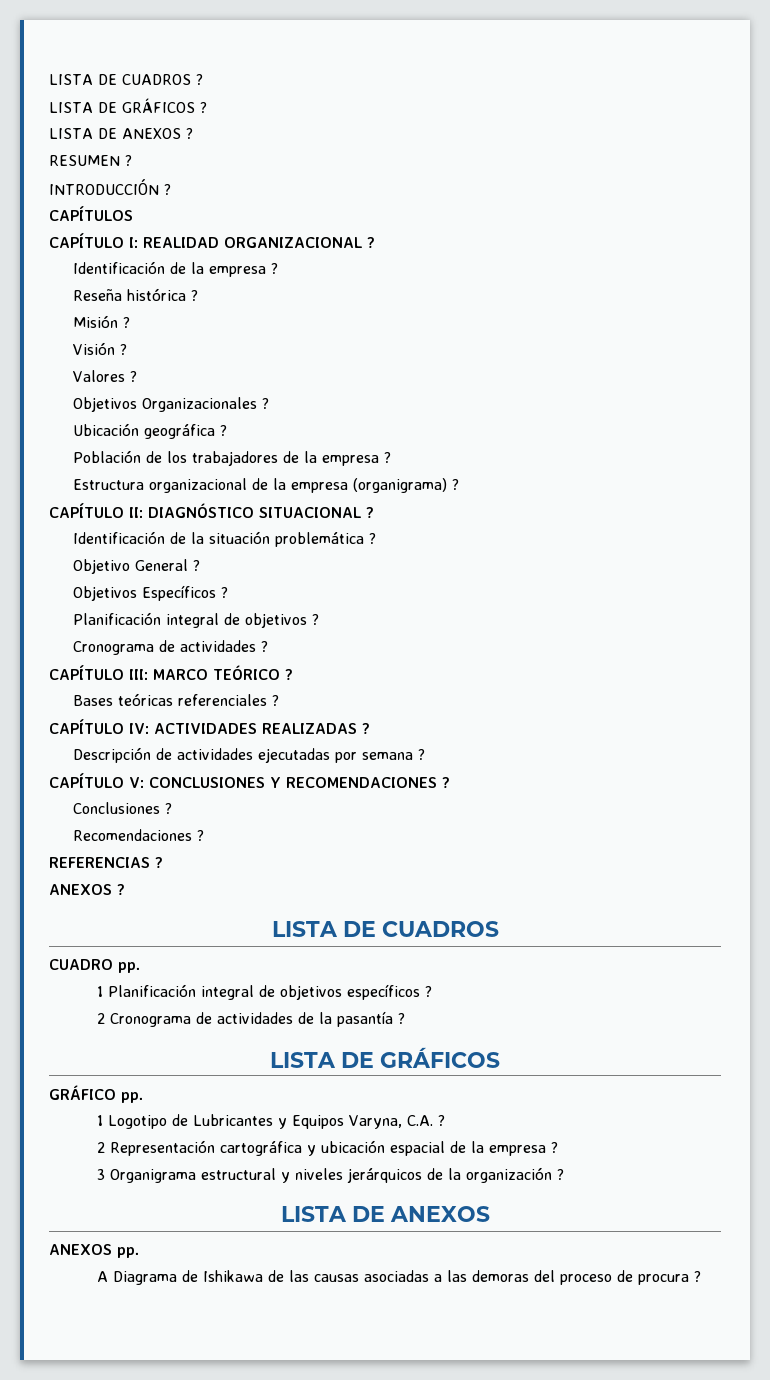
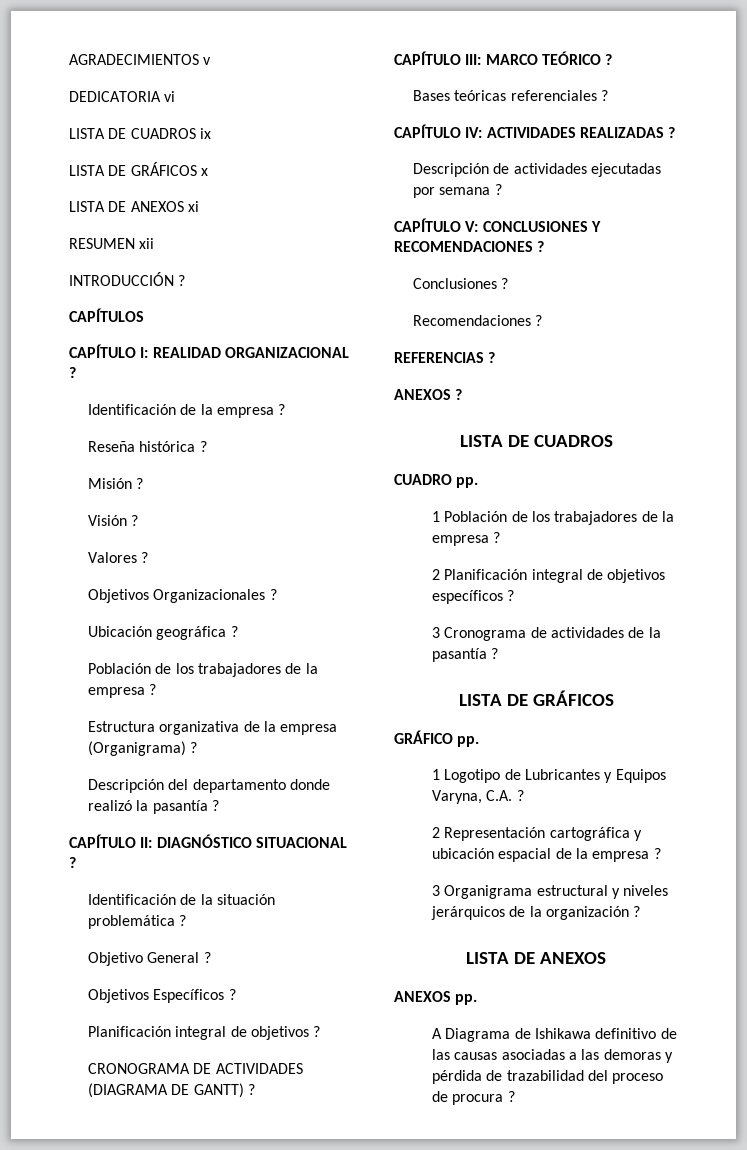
- LISTA DE CUADROS ?
- LISTA DE GRÁFICOS ?
- LISTA DE ANEXOS ?
+ AGRADECIMIENTOS v
+ DEDICATORIA vi
+ LISTA DE CUADROS ix
+ LISTA DE GRÁFICOS x
+ LISTA DE ANEXOS xi
- RESUMEN ?
+ RESUMEN xii
- Estructura organizacional de la empresa (organigrama) ?
+ Estructura organizativa de la empresa (Organigrama) ?
+ Descripción del departamento donde realizó la pasantía ?
- Cronograma de actividades ?
+ CRONOGRAMA DE ACTIVIDADES (DIAGRAMA DE GANTT) ?
- 1 Planificación integral de objetivos específicos ?
+ 1 Población de los trabajadores de la empresa ?
+ 2 Planificación integral de objetivos específicos ?
- 2 Cronograma de actividades de la pasantía ?
+ 3 Cronograma de actividades de la pasantía ?
- A Diagrama de Ishikawa de las causas asociadas a las demoras del proceso de procura ?
+ A Diagrama de Ishikawa definitivo de las causas asociadas a las demoras y pérdida de trazabilidad del proceso de procura ?

